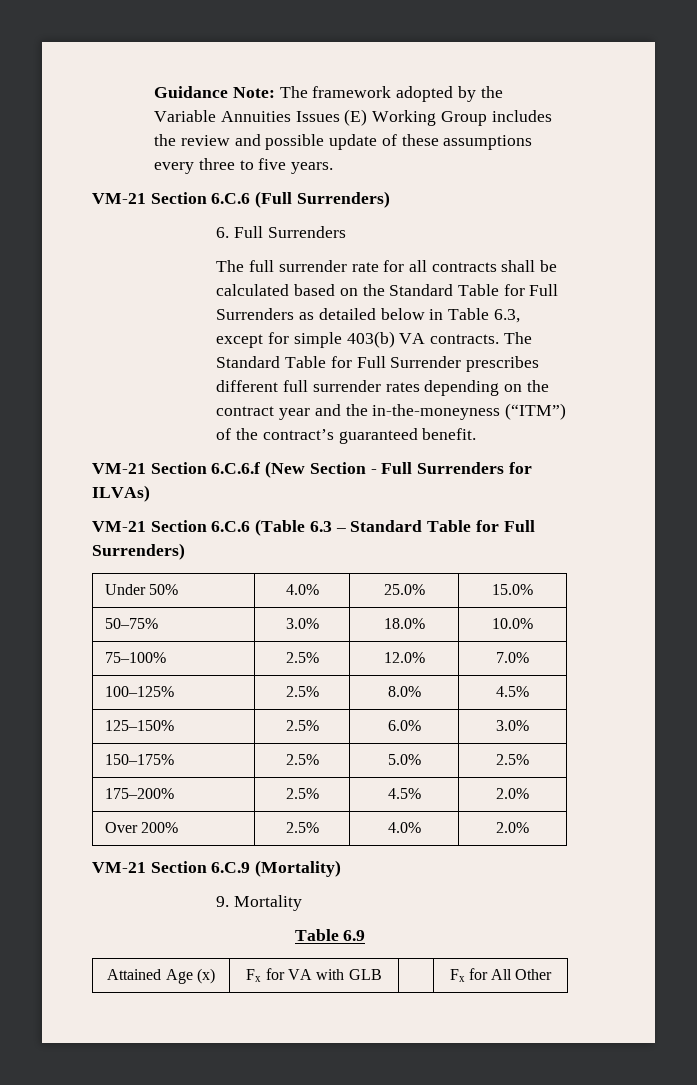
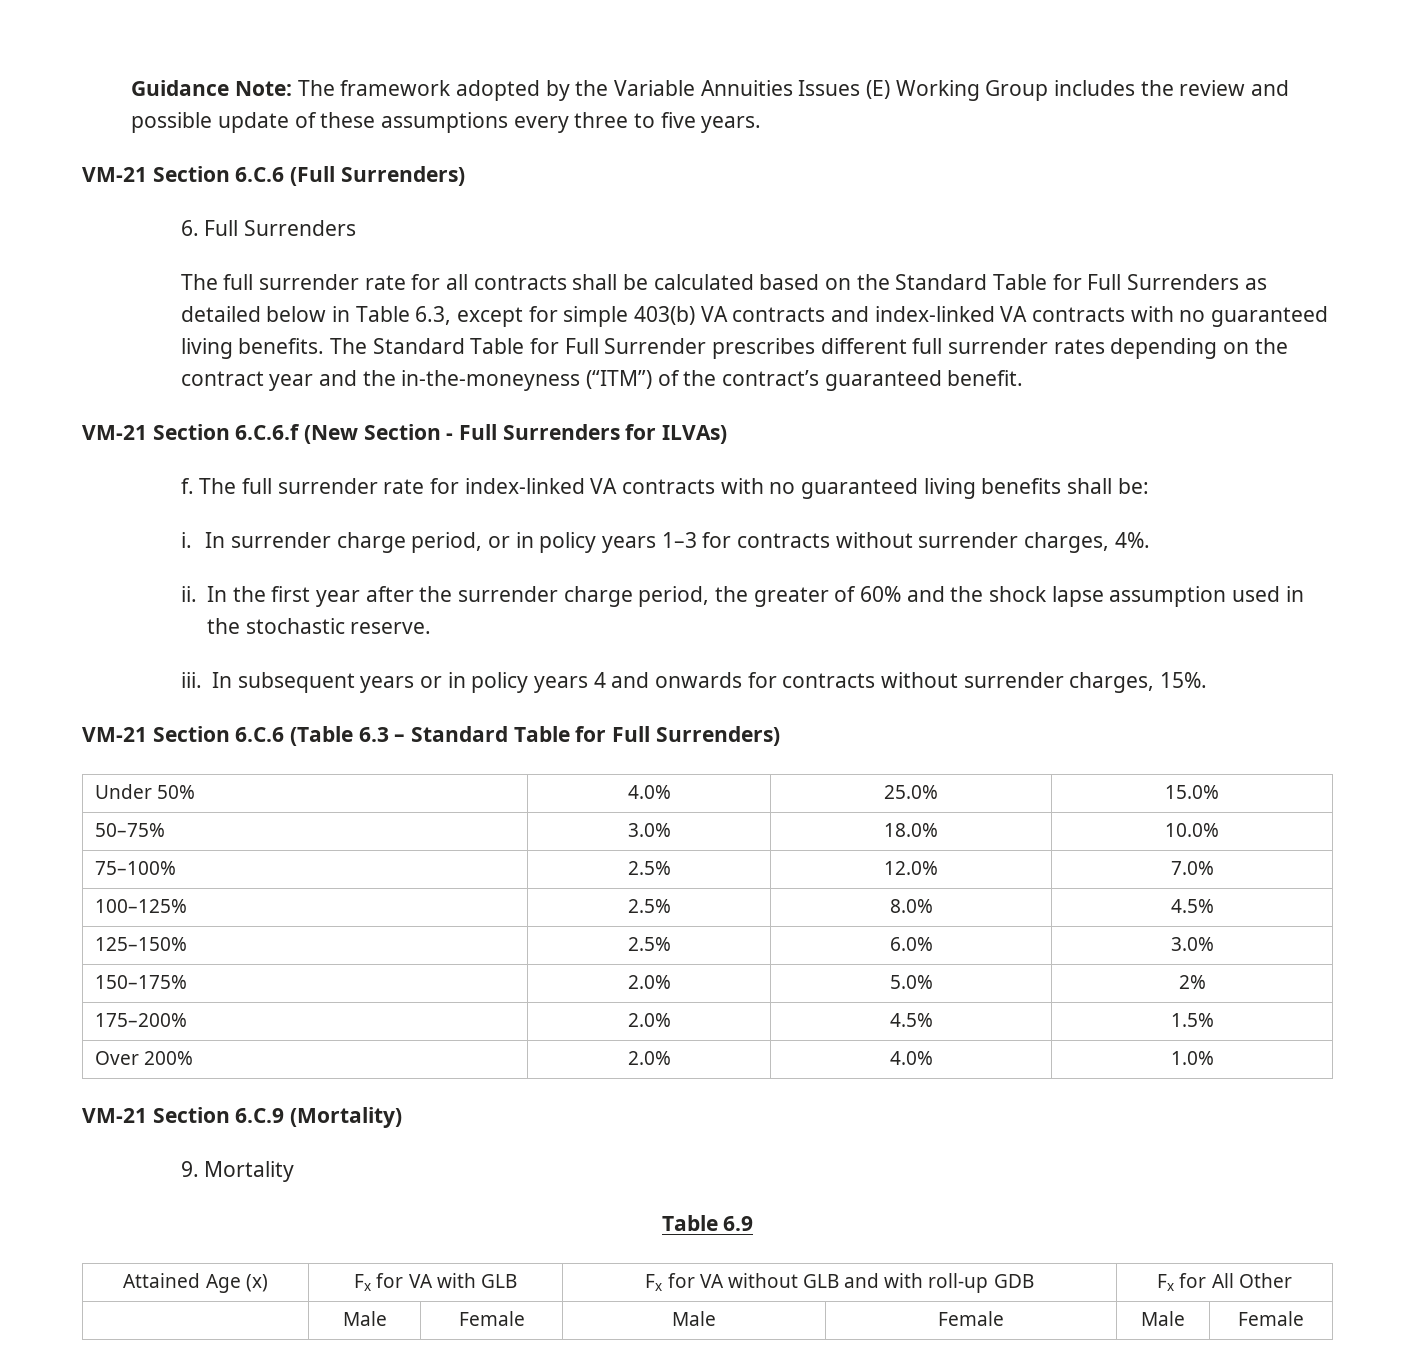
- The full surrender rate for all contracts shall be calculated based on the Standard Table for Full Surrenders as detailed below in Table 6.3, except for simple 403(b) VA contracts.
+ The full surrender rate for all contracts shall be calculated based on the Standard Table for Full Surrenders as detailed below in Table 6.3, except for simple 403(b) VA contracts and index-linked VA contracts with no guaranteed living benefits.
+ f. The full surrender rate for index-linked VA contracts with no guaranteed living benefits shall be:
+ i. In surrender charge period, or in policy years 1–3 for contracts without surrender charges, 4%.
+ ii. In the first year after the surrender charge period, the greater of 60% and the shock lapse assumption used in the stochastic reserve.
+ iii. In subsequent years or in policy years 4 and onwards for contracts without surrender charges, 15%.
- 150–175% | 2.5% | 5.0% | 2.5%
+ 150–175% | 2.0% | 5.0% | 2%
- 175–200% | 2.5% | 4.5% | 2.0%
+ 175–200% | 2.0% | 4.5% | 1.5%
- Over 200% | 2.5% | 4.0% | 2.0%
+ Over 200% | 2.0% | 4.0% | 1.0%
- Attained Age (x) | Fx for VA with GLB | | Fx for All Other
+ Attained Age (x) | Fx for VA with GLB | Fx for VA without GLB and with roll-up GDB | Fx for All Other
+ | Male | Female | Male | Female | Male | Female

